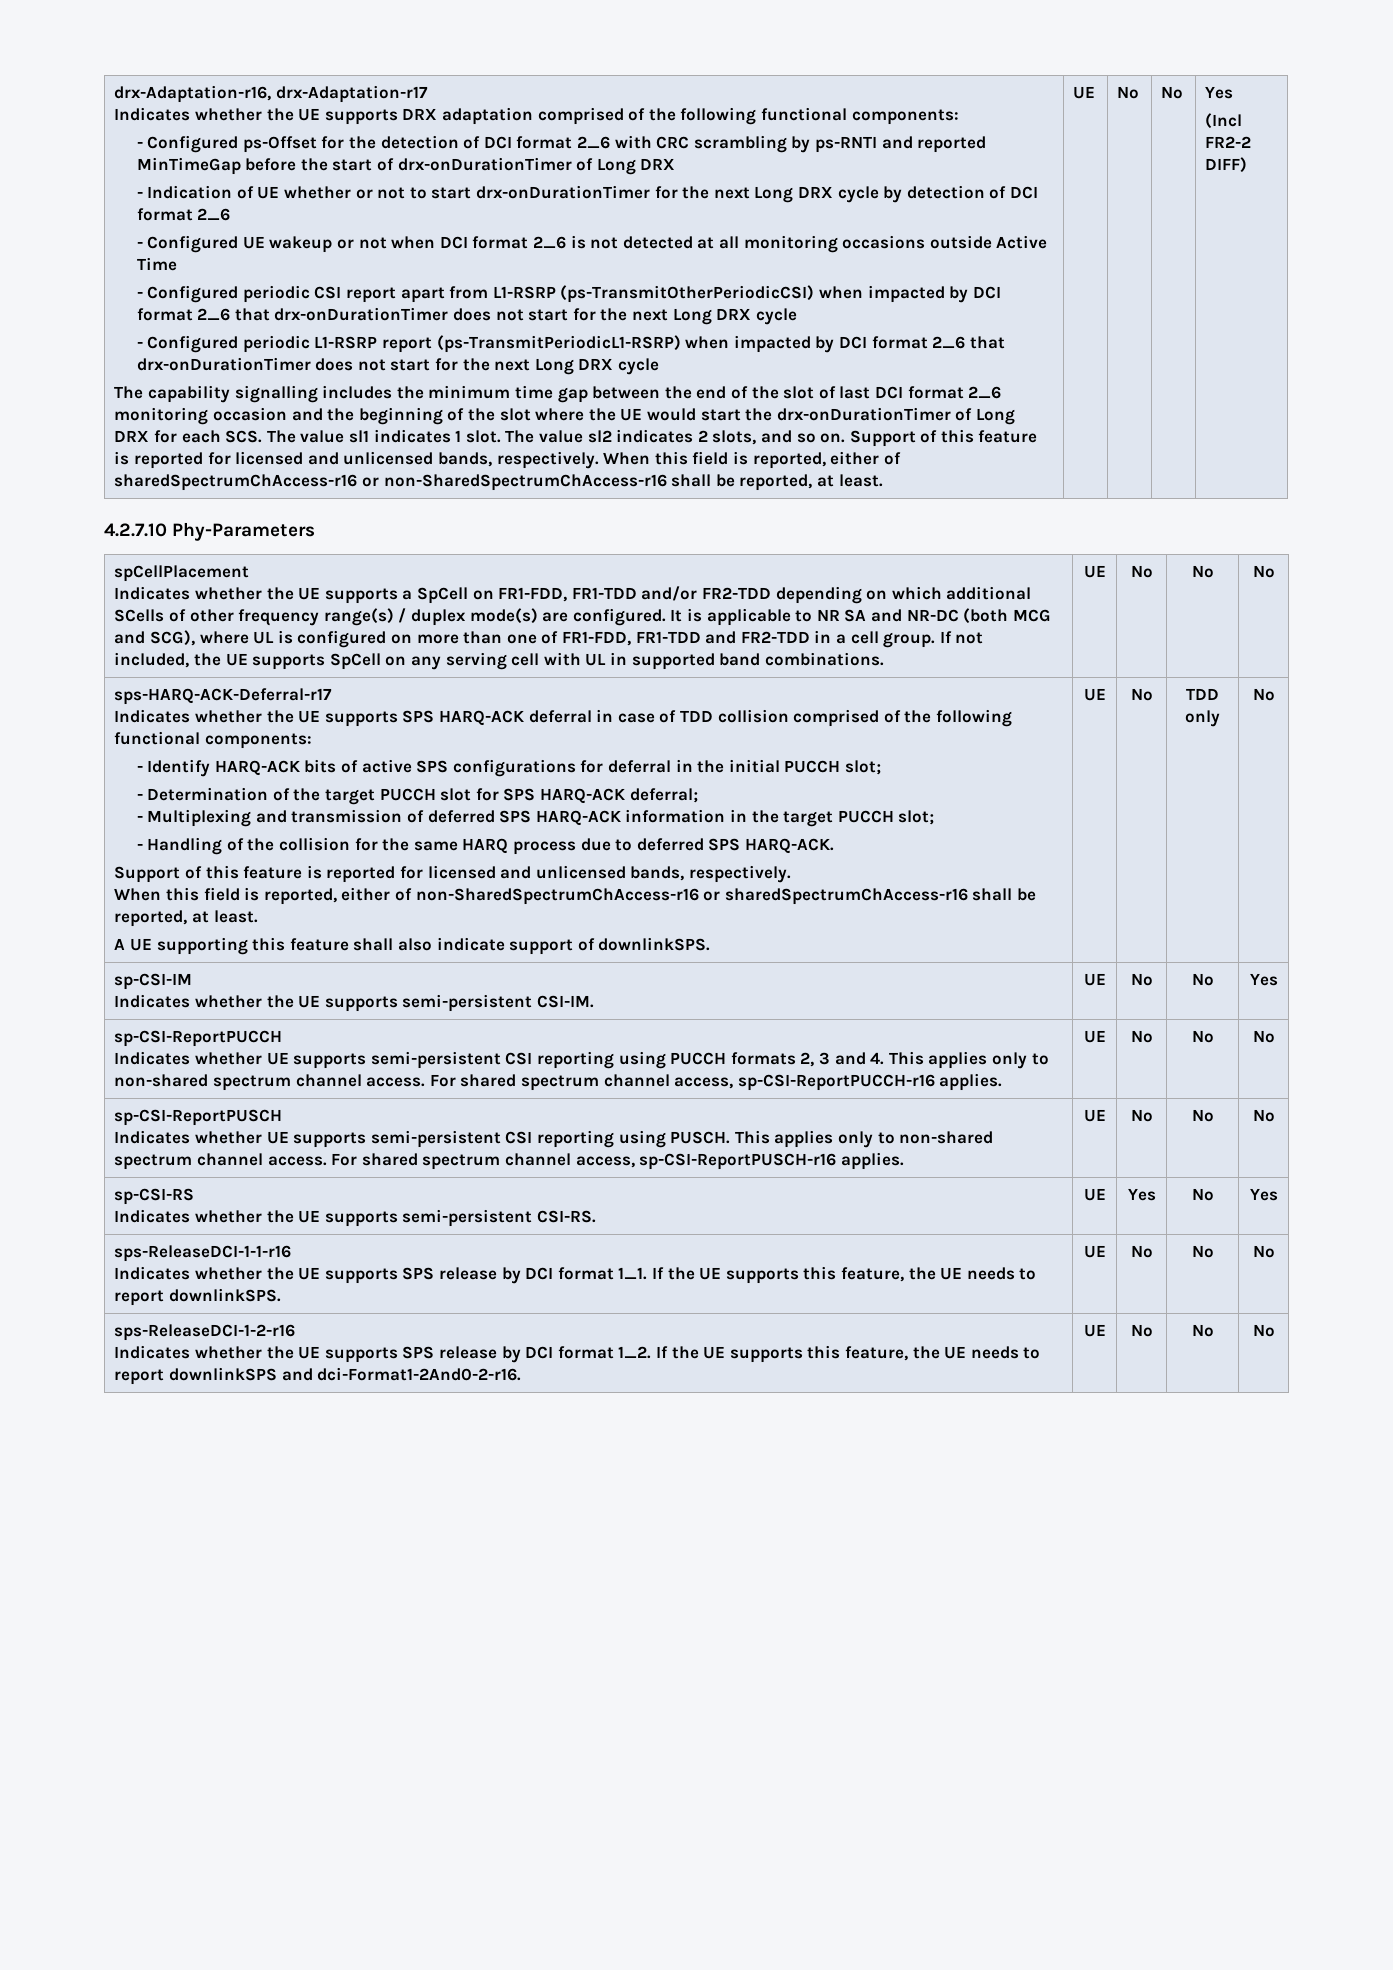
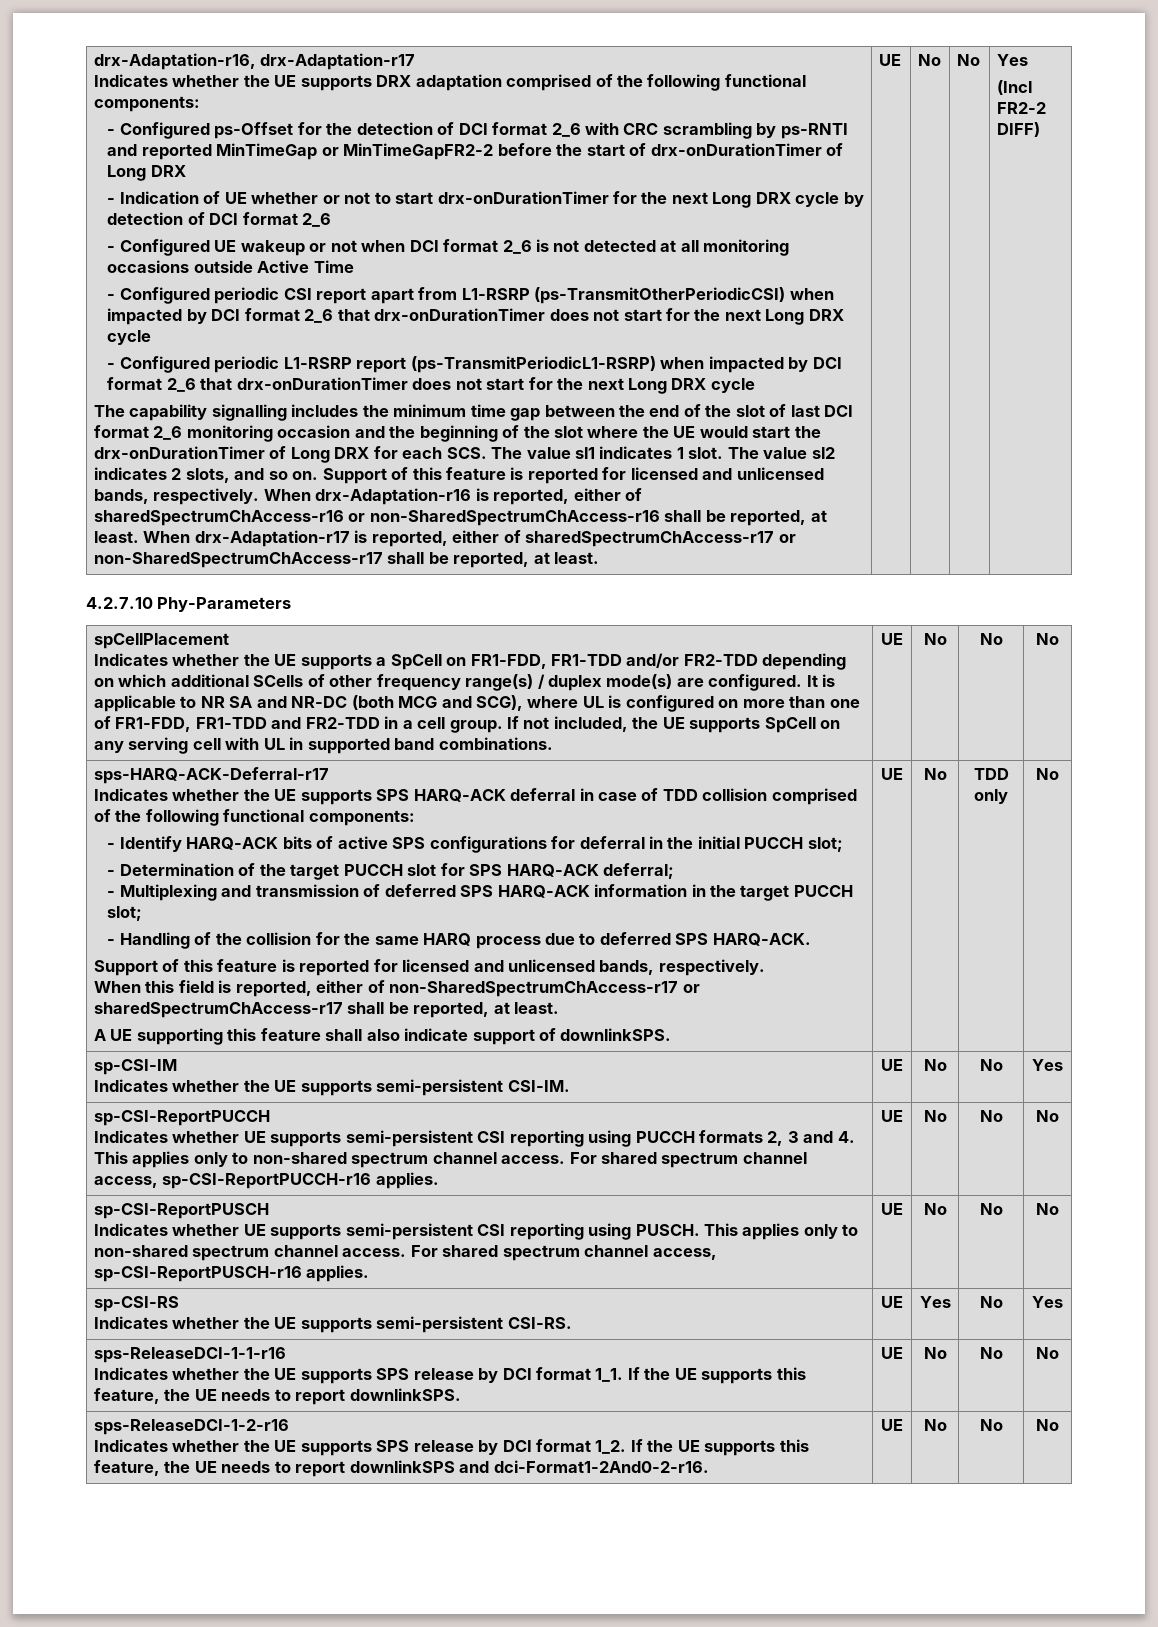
- - Configured ps-Offset for the detection of DCI format 2_6 with CRC scrambling by ps-RNTI and reported MinTimeGap before the start of drx-onDurationTimer of Long DRX
+ - Configured ps-Offset for the detection of DCI format 2_6 with CRC scrambling by ps-RNTI and reported MinTimeGap or MinTimeGapFR2-2 before the start of drx-onDurationTimer of Long DRX
- When this field is reported, either of sharedSpectrumChAccess-r16 or non-SharedSpectrumChAccess-r16 shall be reported, at least.
+ When drx-Adaptation-r16 is reported, either of sharedSpectrumChAccess-r16 or non-SharedSpectrumChAccess-r16 shall be reported, at least. When drx-Adaptation-r17 is reported, either of sharedSpectrumChAccess-r17 or non-SharedSpectrumChAccess-r17 shall be reported, at least.
- When this field is reported, either of non-SharedSpectrumChAccess-r16 or sharedSpectrumChAccess-r16 shall be reported, at least.
+ When this field is reported, either of non-SharedSpectrumChAccess-r17 or sharedSpectrumChAccess-r17 shall be reported, at least.

